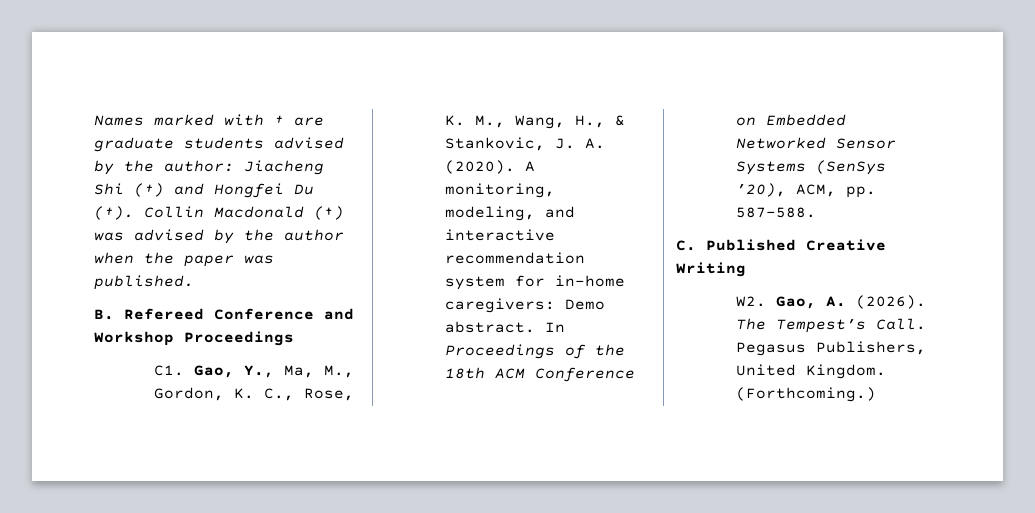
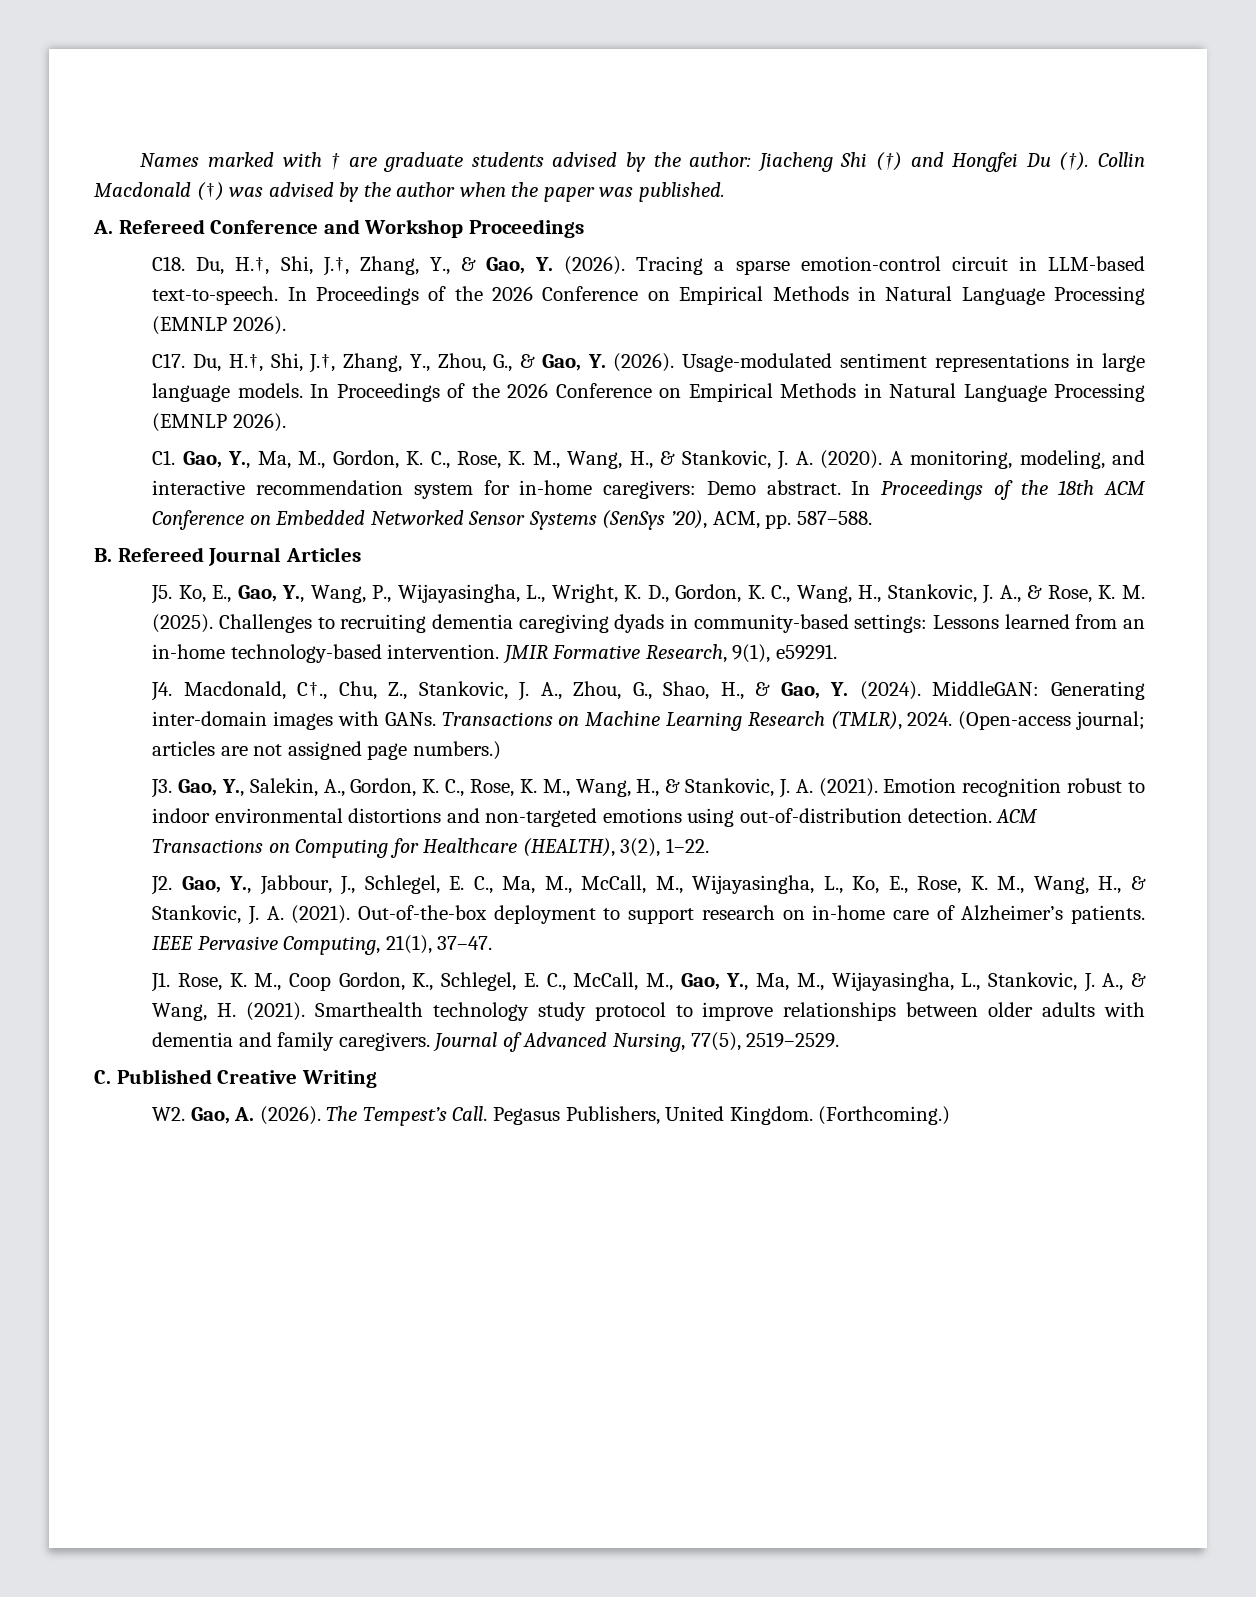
- B. Refereed Conference and Workshop Proceedings
+ A. Refereed Conference and Workshop Proceedings
+ C18. Du, H.†, Shi, J.†, Zhang, Y., & Gao, Y. (2026). Tracing a sparse emotion-control circuit in LLM-based text-to-speech. In Proceedings of the 2026 Conference on Empirical Methods in Natural Language Processing (EMNLP 2026).
+ C17. Du, H.†, Shi, J.†, Zhang, Y., Zhou, G., & Gao, Y. (2026). Usage-modulated sentiment representations in large language models. In Proceedings of the 2026 Conference on Empirical Methods in Natural Language Processing (EMNLP 2026).
+ B. Refereed Journal Articles
+ J5. Ko, E., Gao, Y., Wang, P., Wijayasingha, L., Wright, K. D., Gordon, K. C., Wang, H., Stankovic, J. A., & Rose, K. M. (2025). Challenges to recruiting dementia caregiving dyads in community-based settings: Lessons learned from an in-home technology-based intervention. JMIR Formative Research, 9(1), e59291.
+ J4. Macdonald, C†., Chu, Z., Stankovic, J. A., Zhou, G., Shao, H., & Gao, Y. (2024). MiddleGAN: Generating inter-domain images with GANs. Transactions on Machine Learning Research (TMLR), 2024. (Open-access journal; articles are not assigned page numbers.)
+ J3. Gao, Y., Salekin, A., Gordon, K. C., Rose, K. M., Wang, H., & Stankovic, J. A. (2021). Emotion recognition robust to indoor environmental distortions and non-targeted emotions using out-of-distribution detection. ACM Transactions on Computing for Healthcare (HEALTH), 3(2), 1–22.
+ J2. Gao, Y., Jabbour, J., Schlegel, E. C., Ma, M., McCall, M., Wijayasingha, L., Ko, E., Rose, K. M., Wang, H., & Stankovic, J. A. (2021). Out-of-the-box deployment to support research on in-home care of Alzheimer’s patients. IEEE Pervasive Computing, 21(1), 37–47.
+ J1. Rose, K. M., Coop Gordon, K., Schlegel, E. C., McCall, M., Gao, Y., Ma, M., Wijayasingha, L., Stankovic, J. A., & Wang, H. (2021). Smarthealth technology study protocol to improve relationships between older adults with dementia and family caregivers. Journal of Advanced Nursing, 77(5), 2519–2529.

